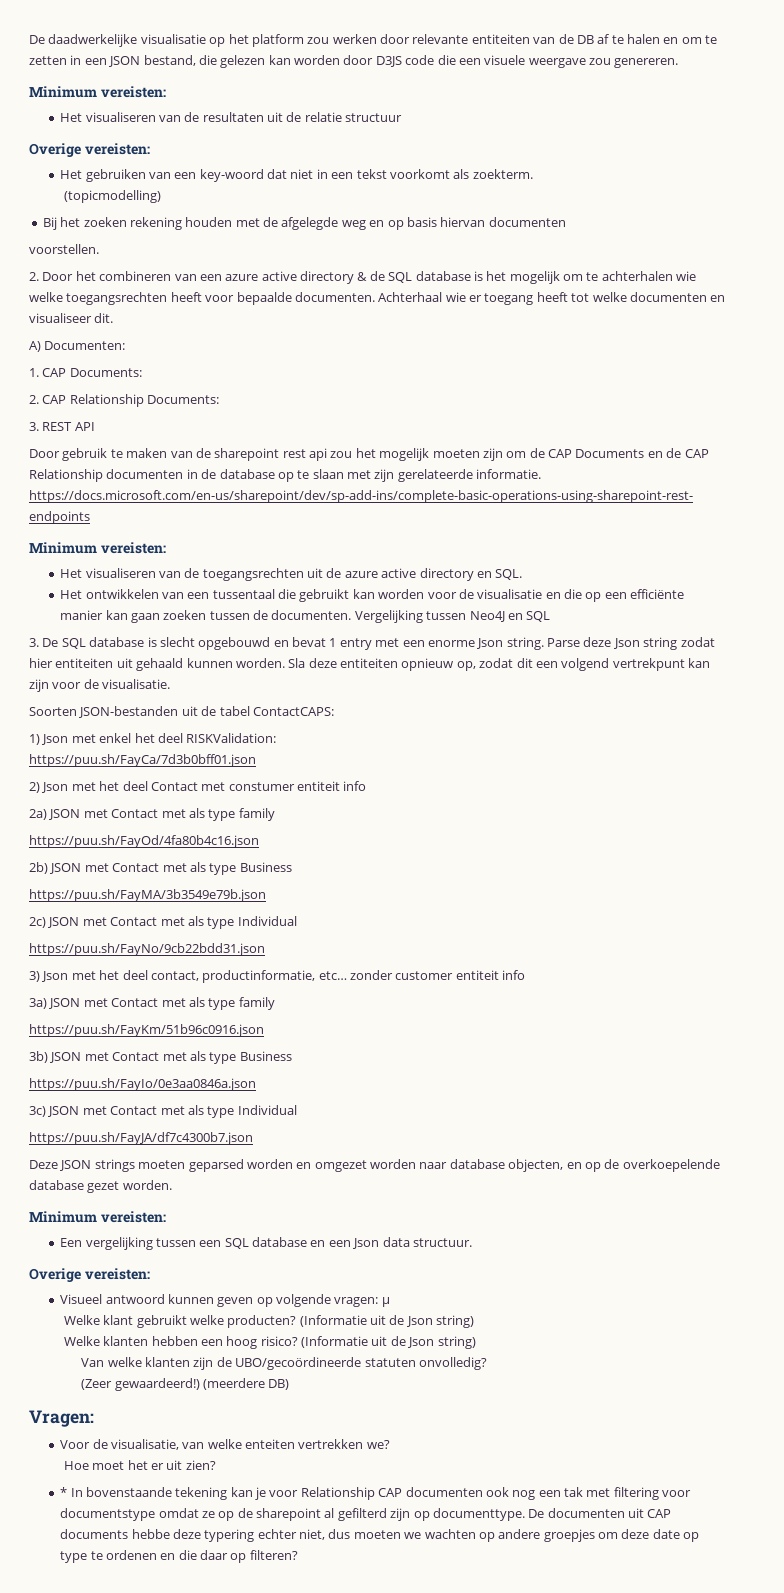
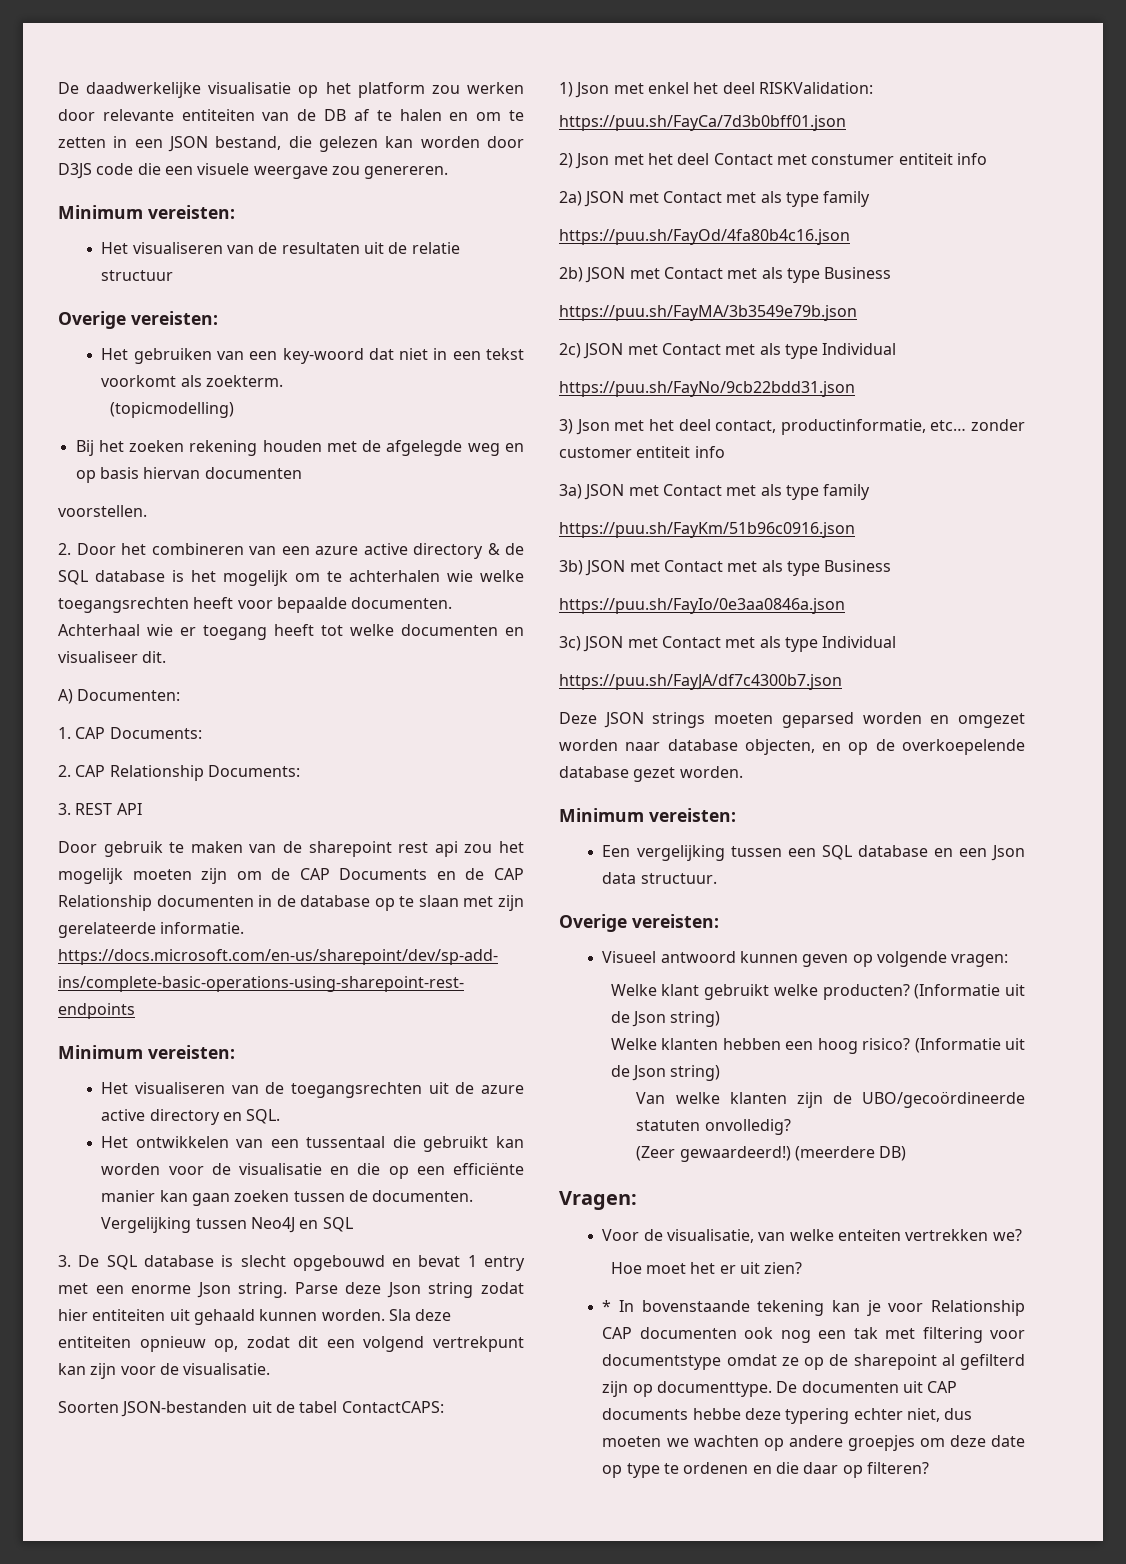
- Visueel antwoord kunnen geven op volgende vragen: µ
+ Visueel antwoord kunnen geven op volgende vragen:

